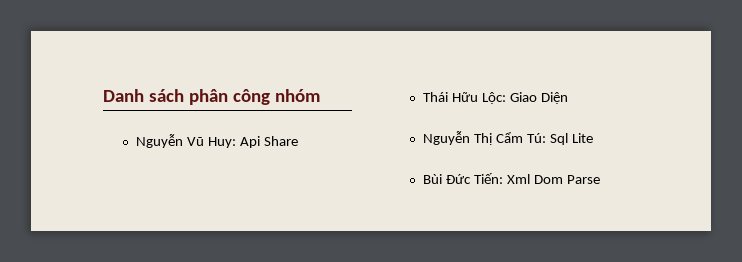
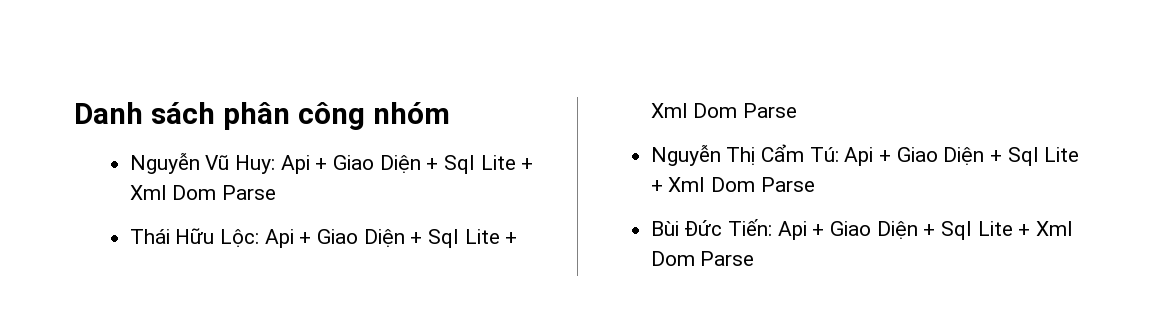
- Nguyễn Vũ Huy: Api Share
+ Nguyễn Vũ Huy: Api + Giao Diện + Sql Lite + Xml Dom Parse
- Thái Hữu Lộc: Giao Diện
- Nguyễn Thị Cẩm Tú: Sql Lite
- Bùi Đức Tiến: Xml Dom Parse
+ Thái Hữu Lộc: Api + Giao Diện + Sql Lite + Xml Dom Parse
+ Nguyễn Thị Cẩm Tú: Api + Giao Diện + Sql Lite + Xml Dom Parse
+ Bùi Đức Tiến: Api + Giao Diện + Sql Lite + Xml Dom Parse

